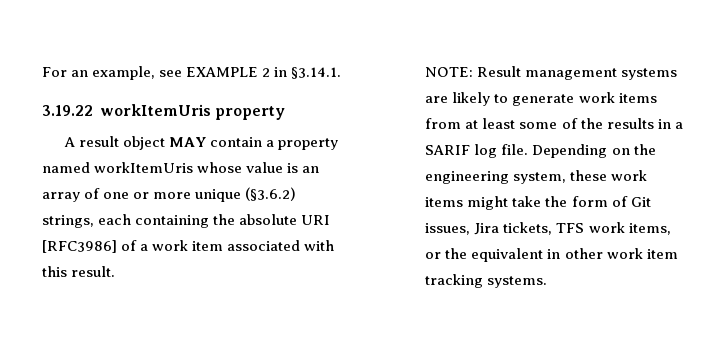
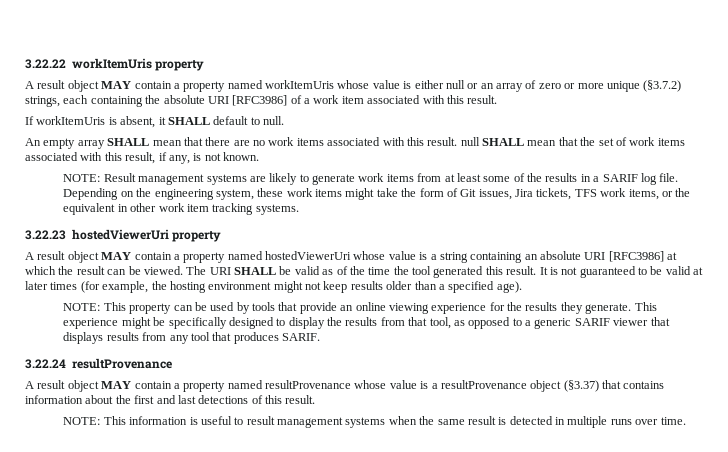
- For an example, see EXAMPLE 2 in §3.14.1.
- 3.19.22 workItemUris property
+ 3.22.22 workItemUris property
- A result object MAY contain a property named workItemUris whose value is an array of one or more unique (§3.6.2) strings, each containing the absolute URI [RFC3986] of a work item associated with this result.
+ A result object MAY contain a property named workItemUris whose value is either null or an array of zero or more unique (§3.7.2) strings, each containing the absolute URI [RFC3986] of a work item associated with this result.
+ If workItemUris is absent, it SHALL default to null.
+ An empty array SHALL mean that there are no work items associated with this result. null SHALL mean that the set of work items associated with this result, if any, is not known.
+ 3.22.23 hostedViewerUri property
+ A result object MAY contain a property named hostedViewerUri whose value is a string containing an absolute URI [RFC3986] at which the result can be viewed. The URI SHALL be valid as of the time the tool generated this result. It is not guaranteed to be valid at later times (for example, the hosting environment might not keep results older than a specified age).
+ NOTE: This property can be used by tools that provide an online viewing experience for the results they generate. This experience might be specifically designed to display the results from that tool, as opposed to a generic SARIF viewer that displays results from any tool that produces SARIF.
+ 3.22.24 resultProvenance
+ A result object MAY contain a property named resultProvenance whose value is a resultProvenance object (§3.37) that contains information about the first and last detections of this result.
+ NOTE: This information is useful to result management systems when the same result is detected in multiple runs over time.

